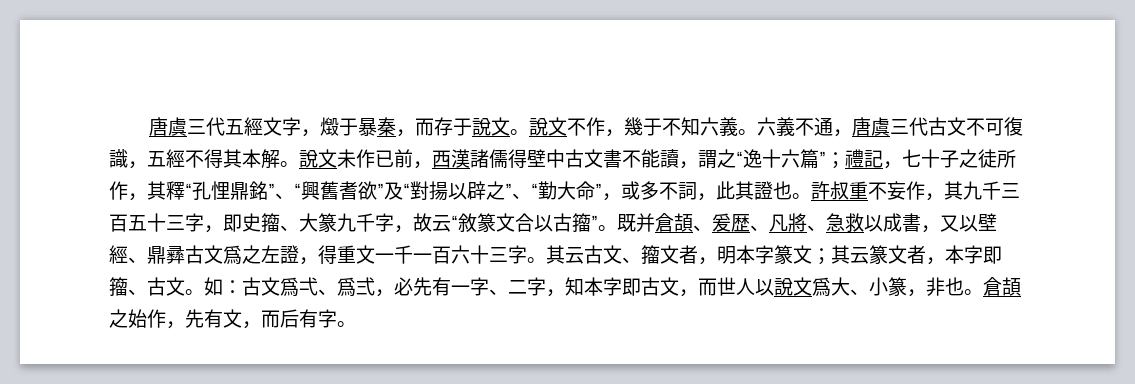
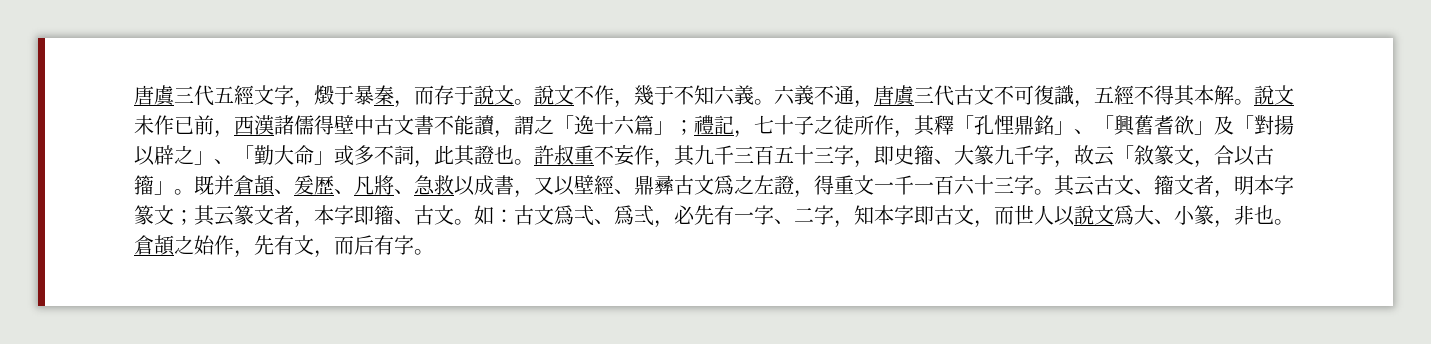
- 說文未作已前，西漢諸儒得壁中古文書不能讀，謂之“逸十六篇”；禮記，七十子之徒所作，其釋“孔悝鼎銘”、“興舊耆欲”及“對揚以辟之”、“勤大命”，或多不詞，此其證也。
+ 說文未作已前，西漢諸儒得壁中古文書不能讀，謂之「逸十六篇」；禮記，七十子之徒所作，其釋「孔悝鼎銘」、「興舊耆欲」及「對揚以辟之」、「勤大命」或多不詞，此其證也。
- 許叔重不妄作，其九千三百五十三字，即史籀、大篆九千字，故云“敘篆文合以古籀”。
+ 許叔重不妄作，其九千三百五十三字，即史籀、大篆九千字，故云「敘篆文，合以古籀」。

